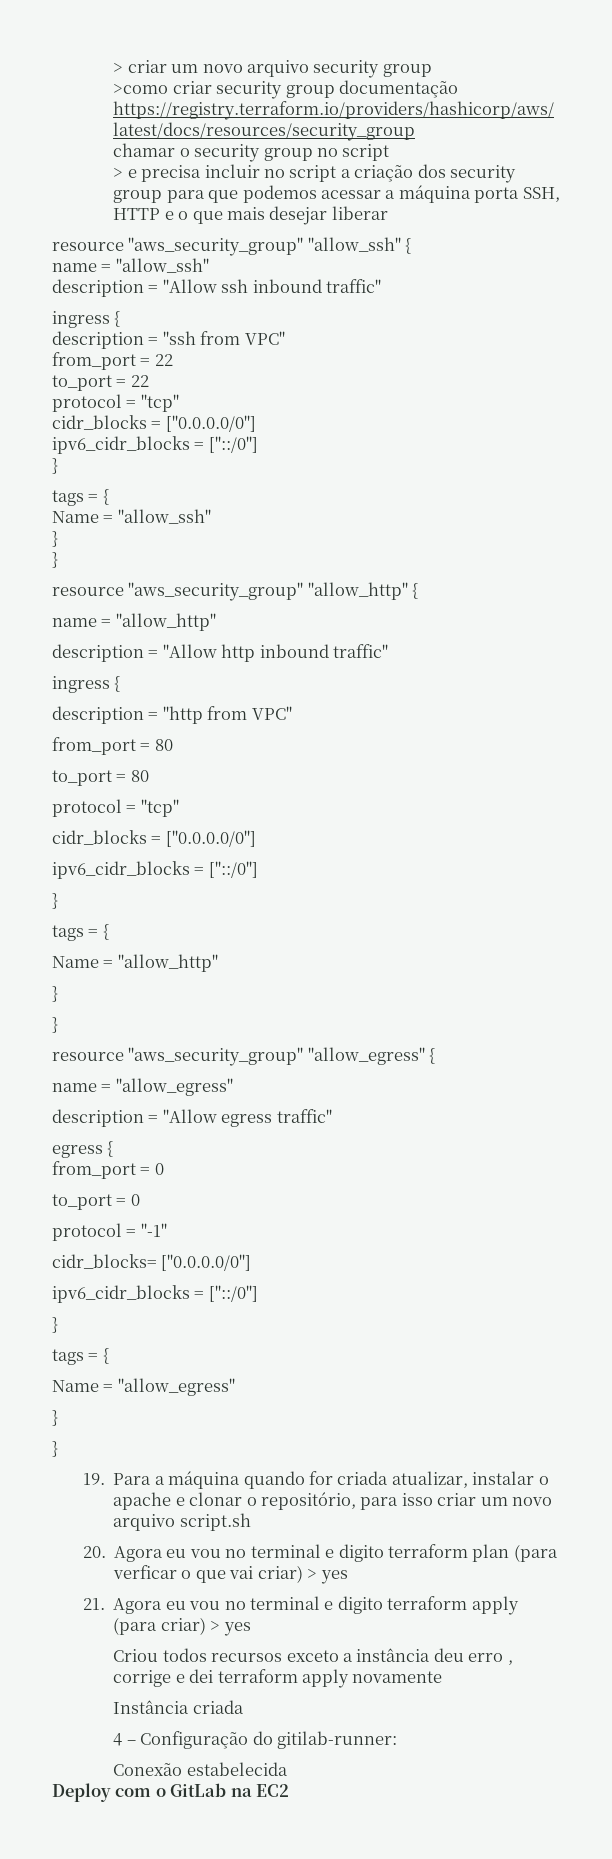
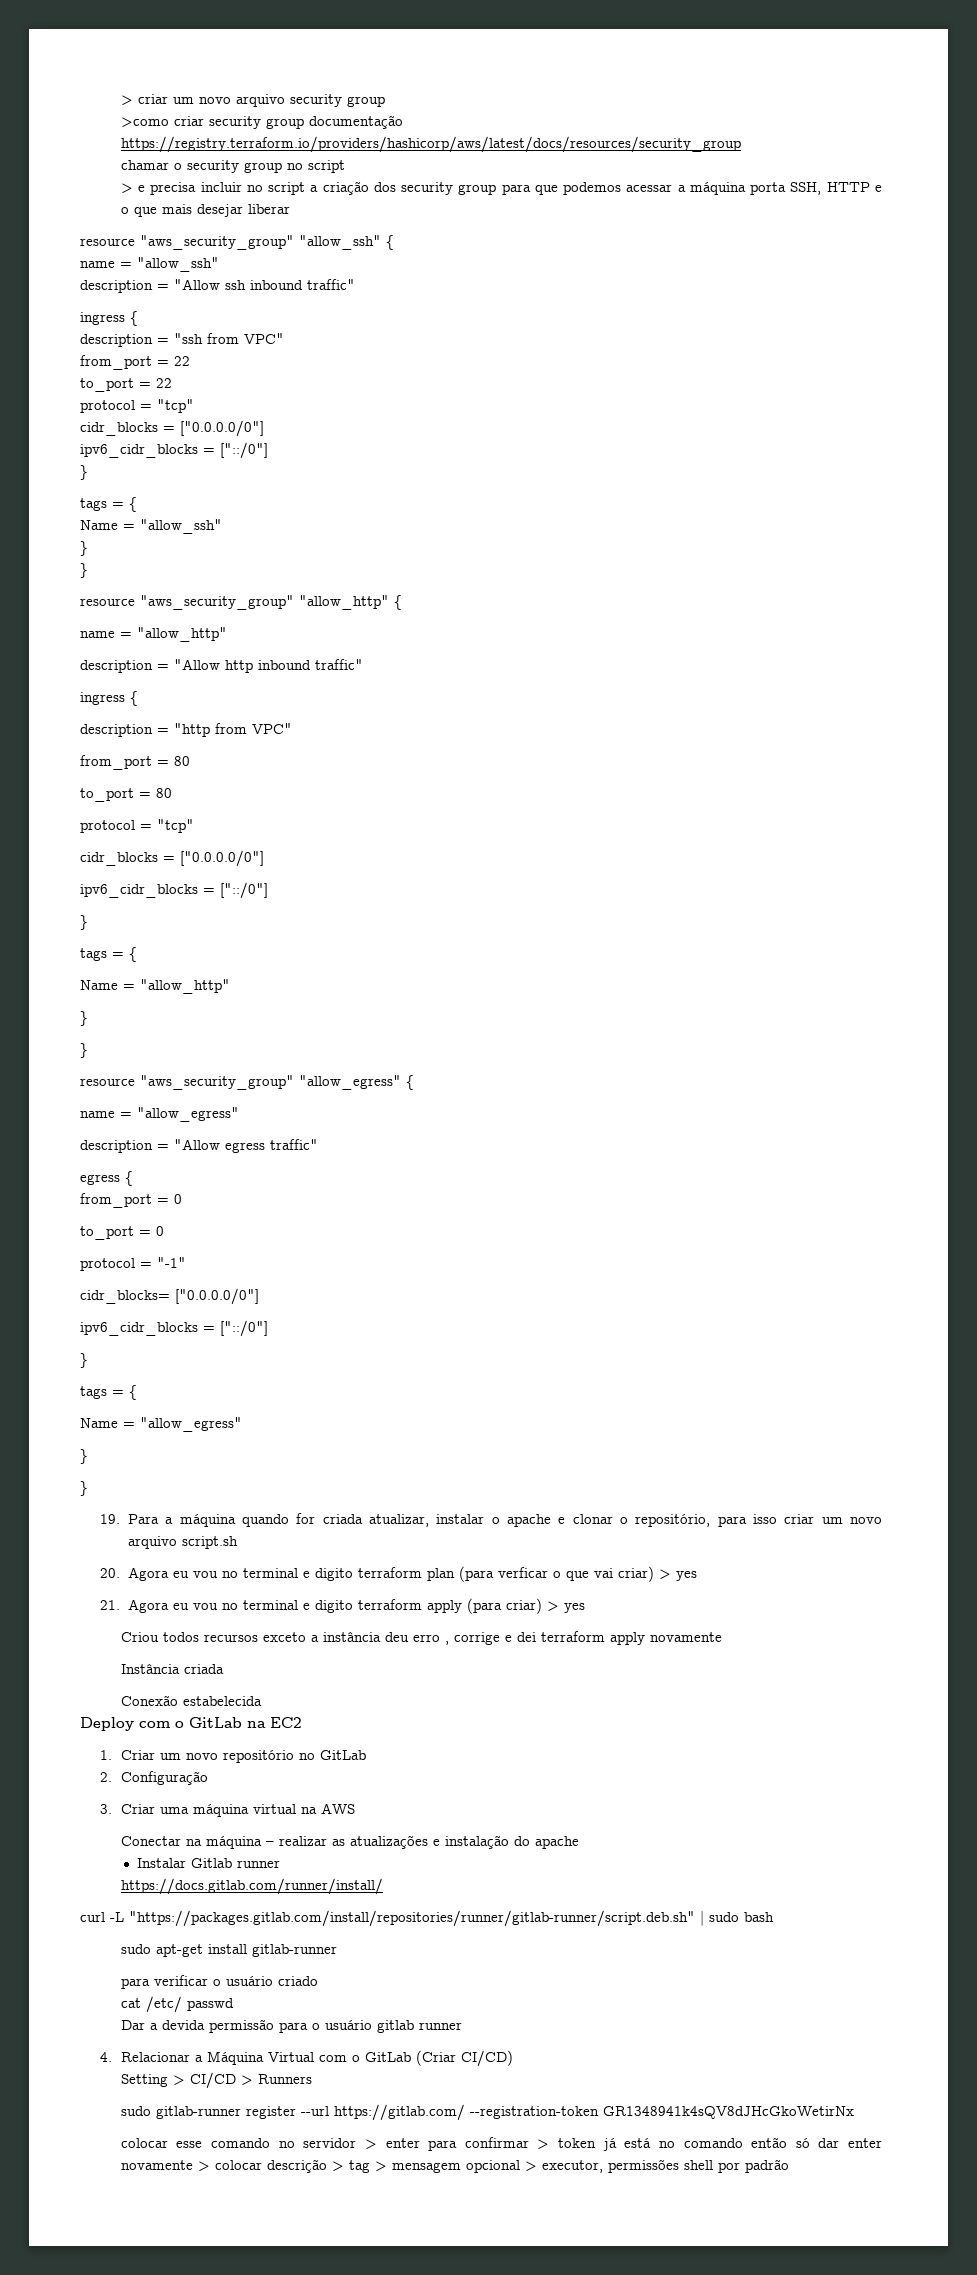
- 4 – Configuração do gitilab-runner:
+ 1. Criar um novo repositório no GitLab
+ 2. Configuração
+ 3. Criar uma máquina virtual na AWS
+ Conectar na máquina – realizar as atualizações e instalação do apache
+ Instalar Gitlab runner
+ https://docs.gitlab.com/runner/install/
+ curl -L "https://packages.gitlab.com/install/repositories/runner/gitlab-runner/script.deb.sh" | sudo bash
+ sudo apt-get install gitlab-runner
+ para verificar o usuário criado
+ cat /etc/ passwd
+ Dar a devida permissão para o usuário gitlab runner
+ 4. Relacionar a Máquina Virtual com o GitLab (Criar CI/CD)
+ Setting > CI/CD > Runners
+ sudo gitlab-runner register --url https://gitlab.com/ --registration-token GR1348941k4sQV8dJHcGkoWetirNx
+ colocar esse comando no servidor > enter para confirmar > token já está no comando então só dar enter novamente > colocar descrição > tag > mensagem opcional > executor, permissões shell por padrão

